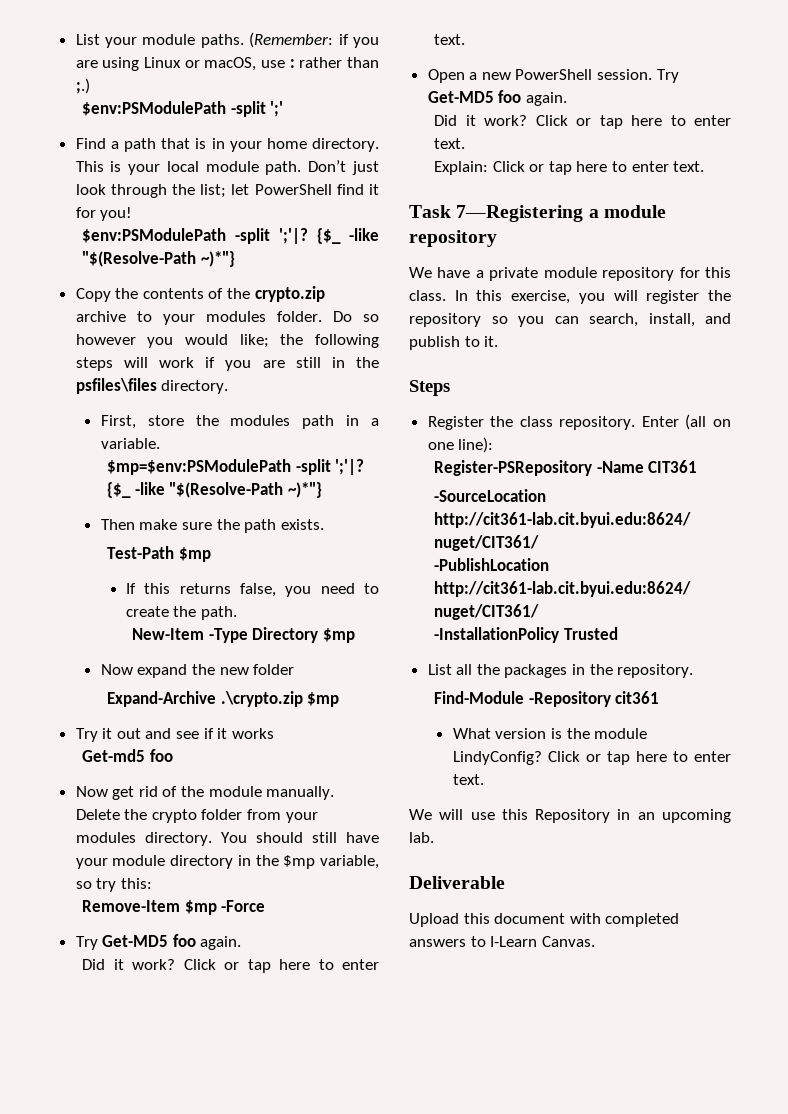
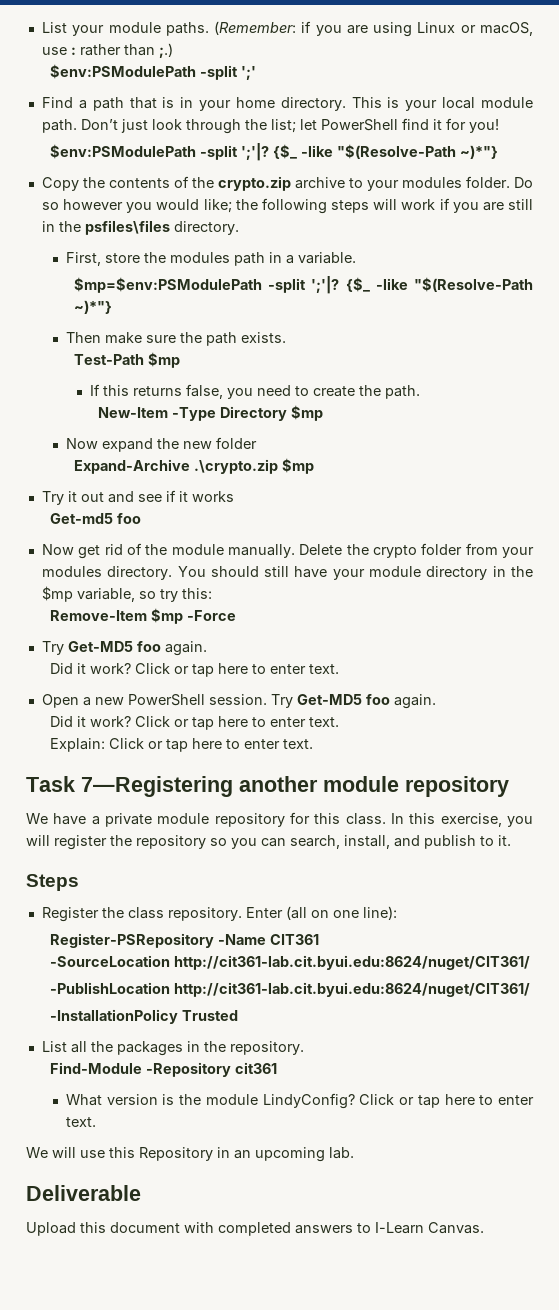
- Task 7—Registering a module repository
+ Task 7—Registering another module repository

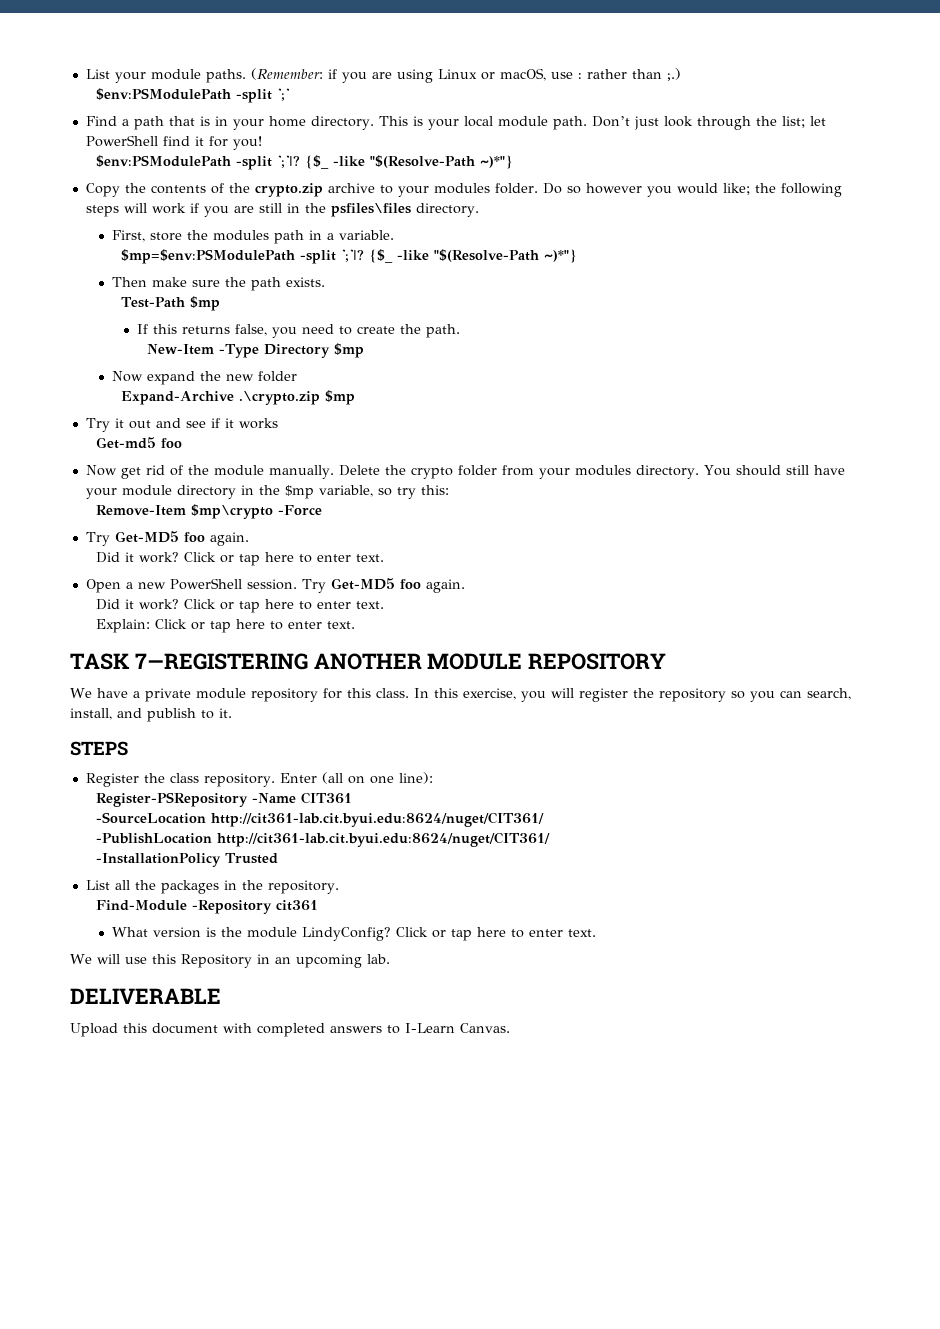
- Remove-Item $mp -Force
+ Remove-Item $mp\crypto -Force
- Task 7—Registering another module repository
+ TASK 7—REGISTERING ANOTHER MODULE REPOSITORY
- Steps
+ STEPS
- Deliverable
+ DELIVERABLE

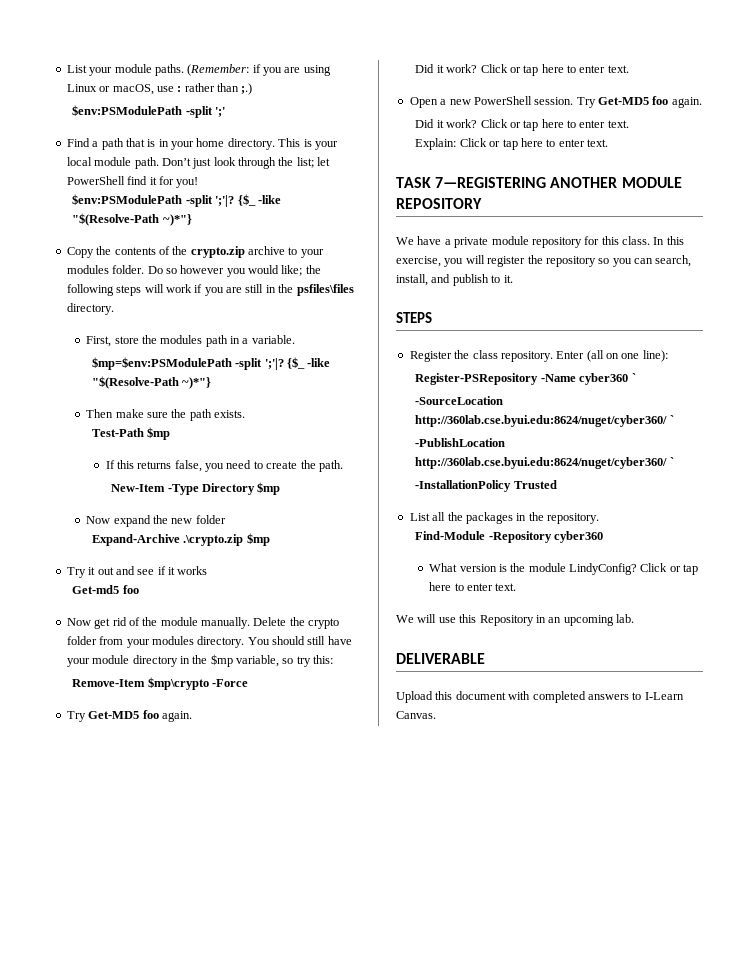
- Register-PSRepository -Name CIT361
+ Register-PSRepository -Name cyber360 `
- -SourceLocation http://cit361-lab.cit.byui.edu:8624/nuget/CIT361/
+ -SourceLocation http://360lab.cse.byui.edu:8624/nuget/cyber360/ `
- -PublishLocation http://cit361-lab.cit.byui.edu:8624/nuget/CIT361/
+ -PublishLocation http://360lab.cse.byui.edu:8624/nuget/cyber360/ `
- Find-Module -Repository cit361
+ Find-Module -Repository cyber360

